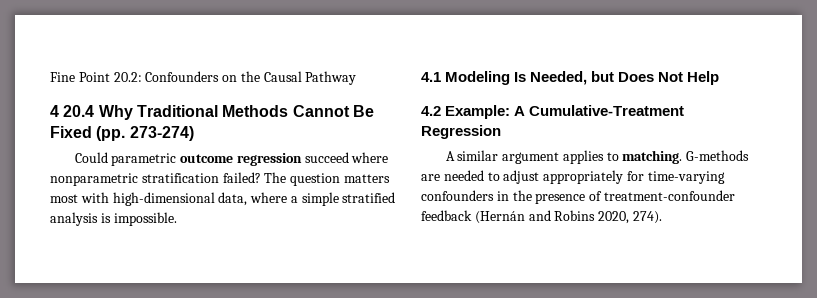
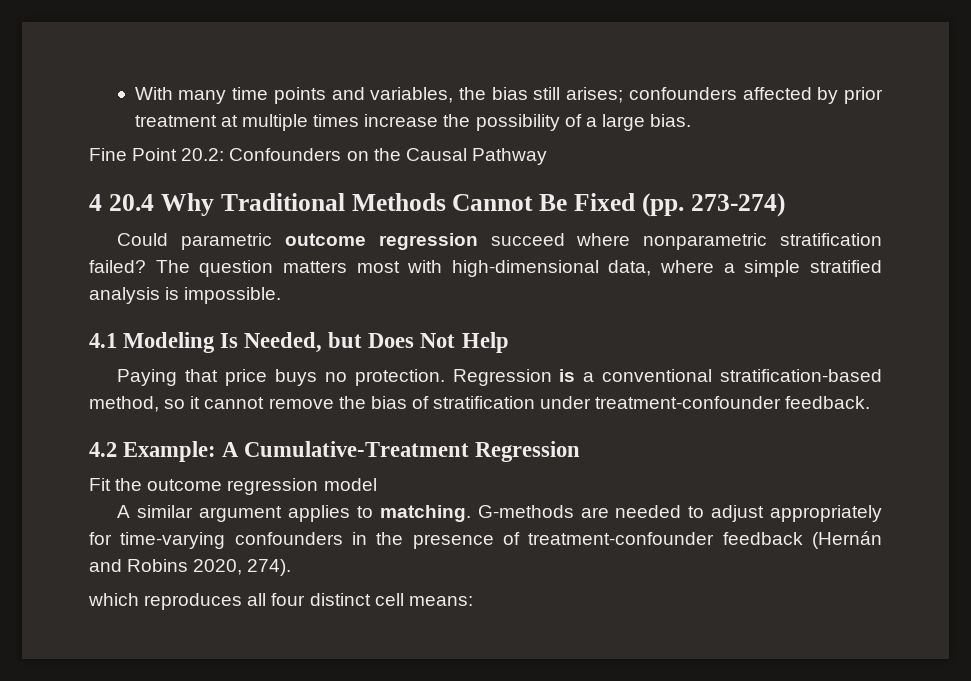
+ With many time points and variables, the bias still arises; confounders affected by prior treatment at multiple times increase the possibility of a large bias.
+ Paying that price buys no protection. Regression is a conventional stratification-based method, so it cannot remove the bias of stratification under treatment-confounder feedback.
+ Fit the outcome regression model
+ which reproduces all four distinct cell means:

